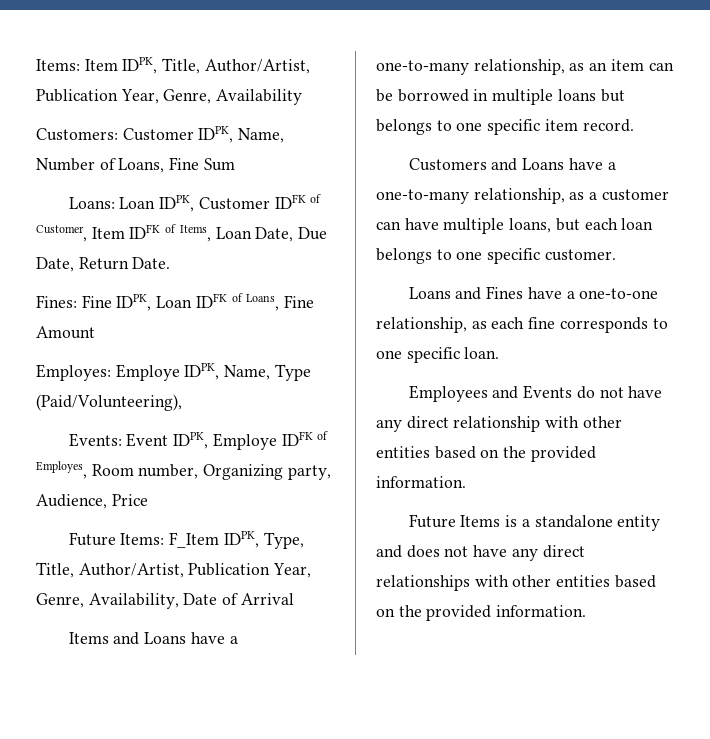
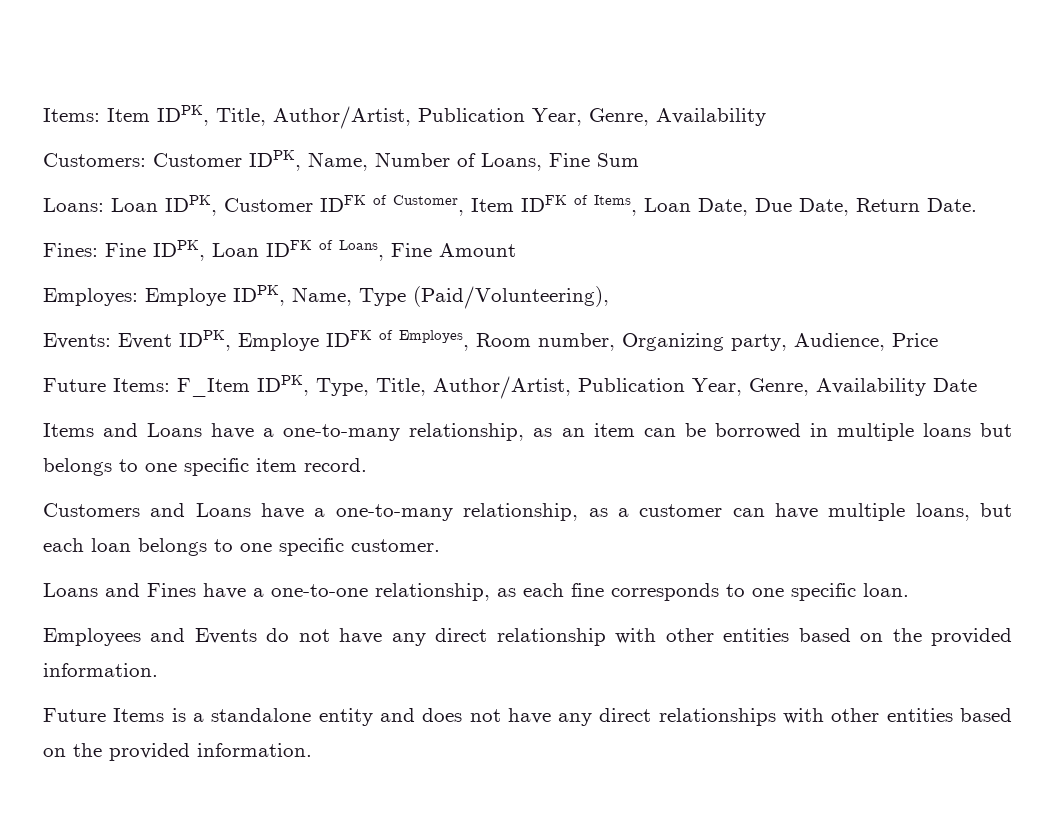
- Future Items: F_Item IDPK, Type, Title, Author/Artist, Publication Year, Genre, Availability, Date of Arrival
+ Future Items: F_Item IDPK, Type, Title, Author/Artist, Publication Year, Genre, Availability Date

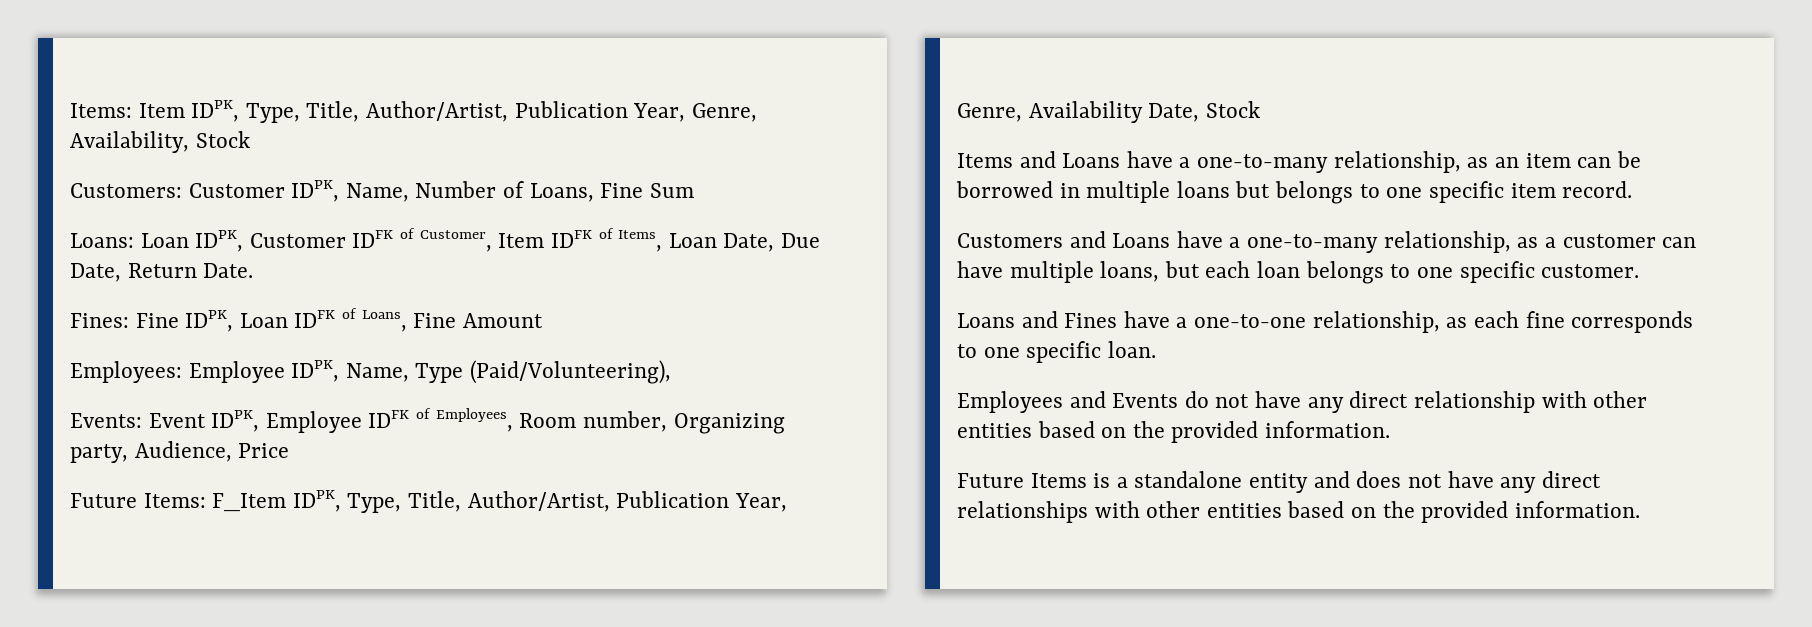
- Items: Item IDPK, Title, Author/Artist, Publication Year, Genre, Availability
+ Items: Item IDPK, Type, Title, Author/Artist, Publication Year, Genre, Availability, Stock
- Employes: Employe IDPK, Name, Type (Paid/Volunteering),
+ Employees: Employee IDPK, Name, Type (Paid/Volunteering),
- Events: Event IDPK, Employe IDFK of Employes, Room number, Organizing party, Audience, Price
+ Events: Event IDPK, Employee IDFK of Employees, Room number, Organizing party, Audience, Price
- Future Items: F_Item IDPK, Type, Title, Author/Artist, Publication Year, Genre, Availability Date
+ Future Items: F_Item IDPK, Type, Title, Author/Artist, Publication Year, Genre, Availability Date, Stock

